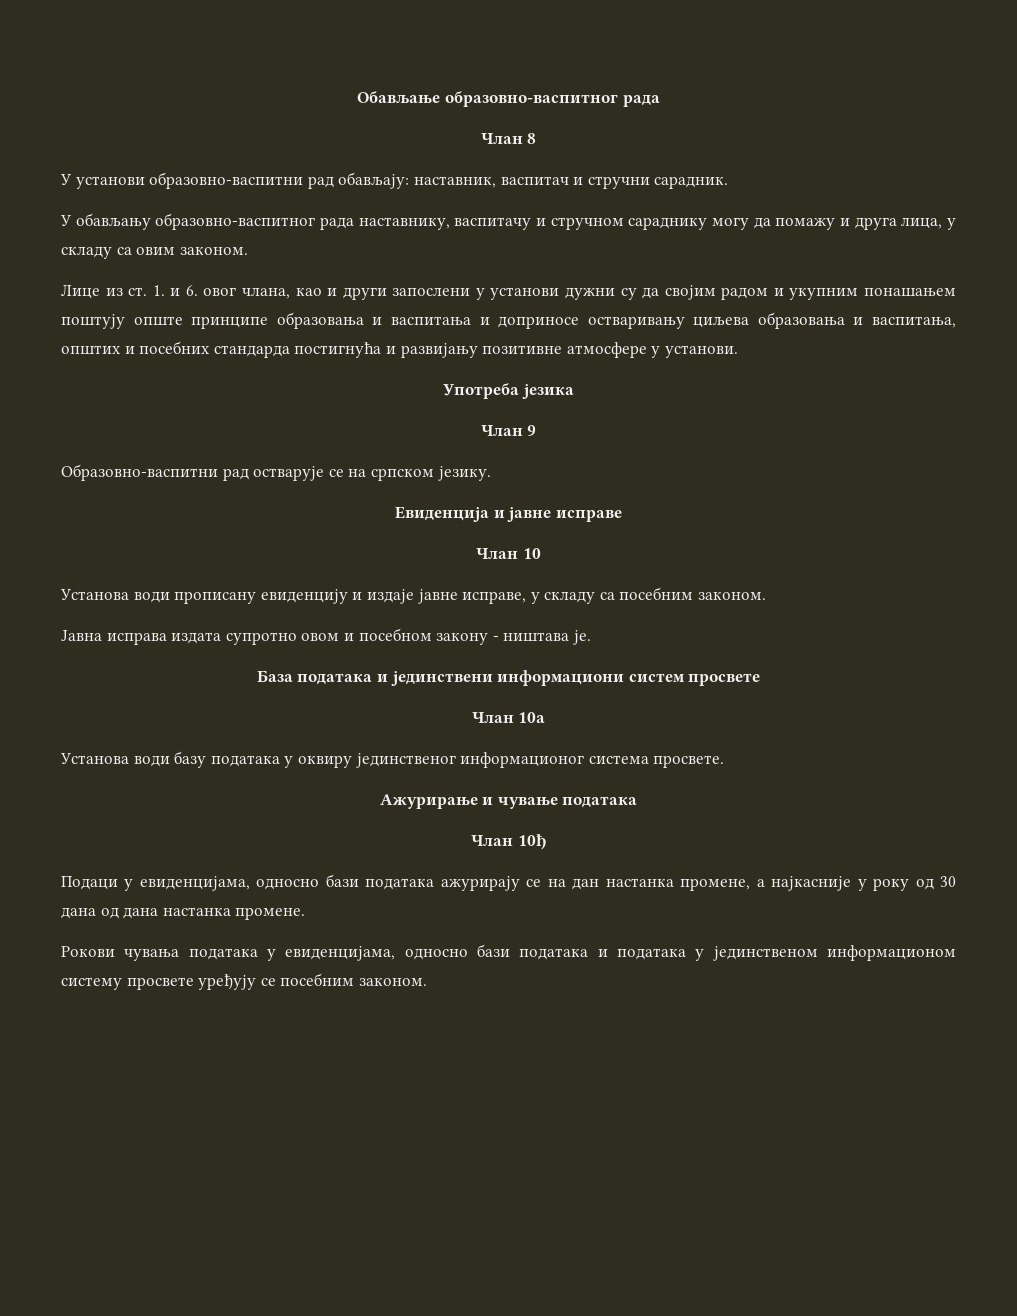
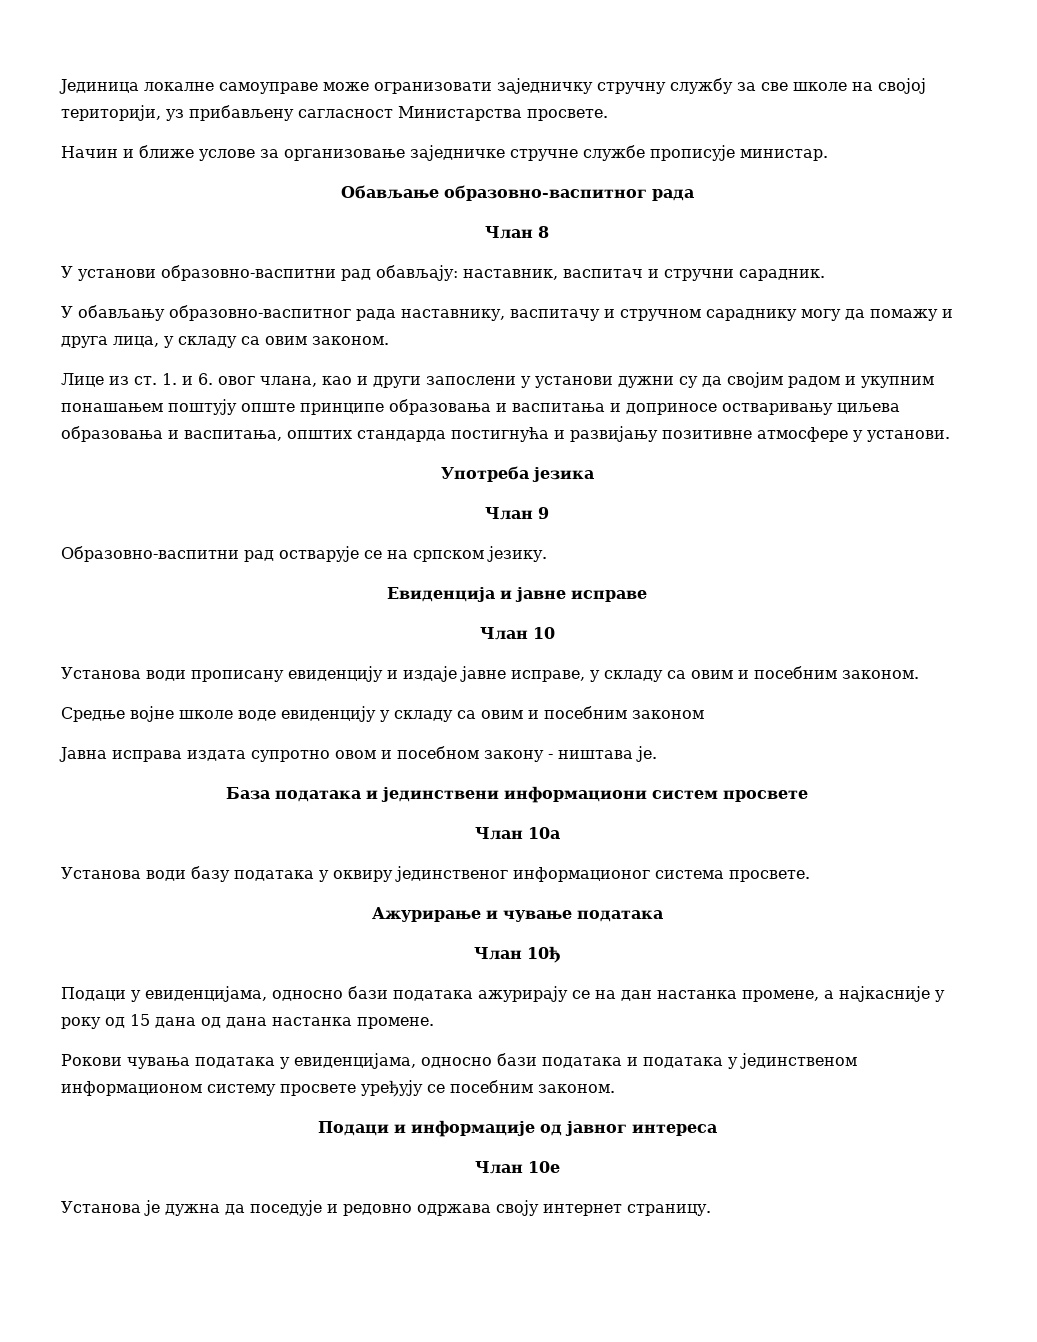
+ Јединица локалне самоуправе може огранизовати заједничку стручну службу за све школе на својој територији, уз прибављену сагласност Министарства просвете.
+ Начин и ближе услове за организовање заједничке стручне службе прописује министар.
- Лице из ст. 1. и 6. овог члана, као и други запослени у установи дужни су да својим радом и укупним понашањем поштују опште принципе образовања и васпитања и доприносе остваривању циљева образовања и васпитања, општих и посебних стандарда постигнућа и развијању позитивне атмосфере у установи.
+ Лице из ст. 1. и 6. овог члана, као и други запослени у установи дужни су да својим радом и укупним понашањем поштују опште принципе образовања и васпитања и доприносе остваривању циљева образовања и васпитања, општих стандарда постигнућа и развијању позитивне атмосфере у установи.
- Установа води прописану евиденцију и издаје јавне исправе, у складу са посебним законом.
+ Установа води прописану евиденцију и издаје јавне исправе, у складу са овим и посебним законом.
+ Средње војне школе воде евиденцију у складу са овим и посебним законом
- Подаци у евиденцијама, односно бази података ажурирају се на дан настанка промене, а најкасније у року од 30 дана од дана настанка промене.
+ Подаци у евиденцијама, односно бази података ажурирају се на дан настанка промене, а најкасније у року од 15 дана од дана настанка промене.
+ Подаци и информације од јавног интереса
+ Члан 10е
+ Установа је дужна да поседује и редовно одржава своју интернет страницу.

